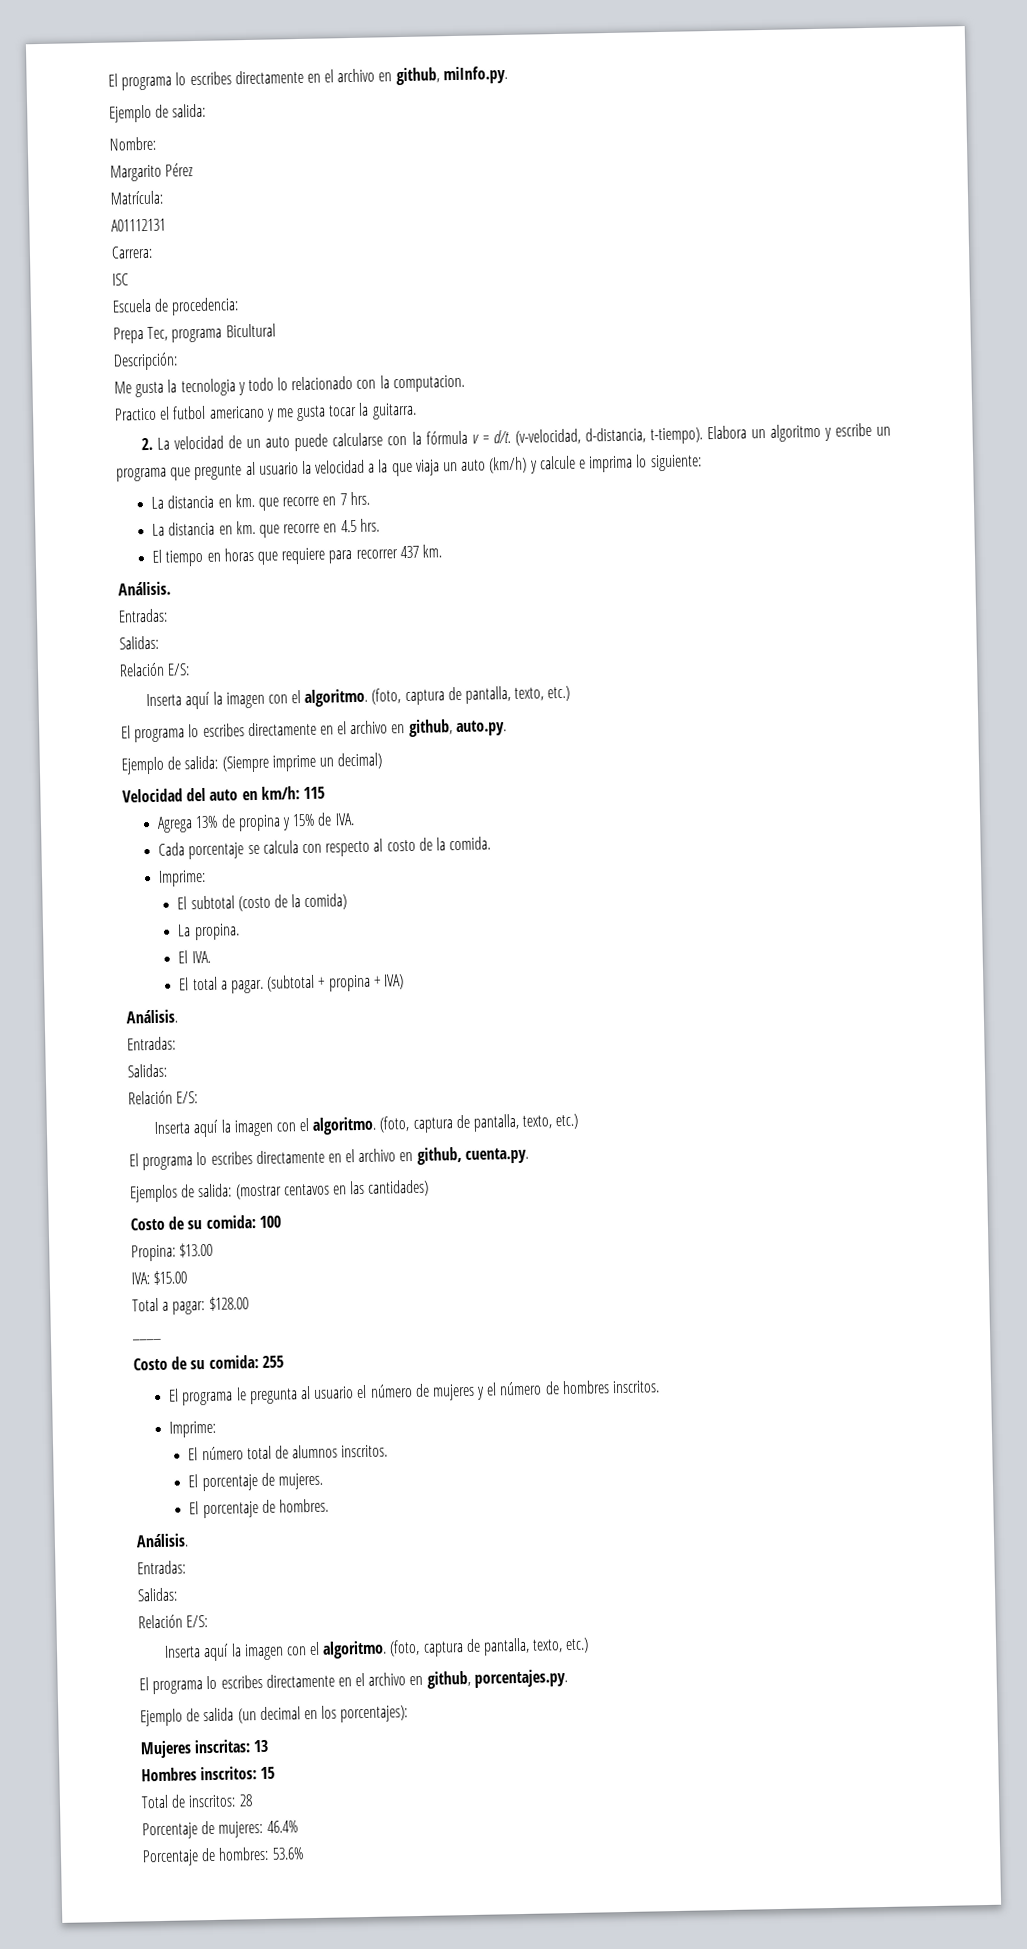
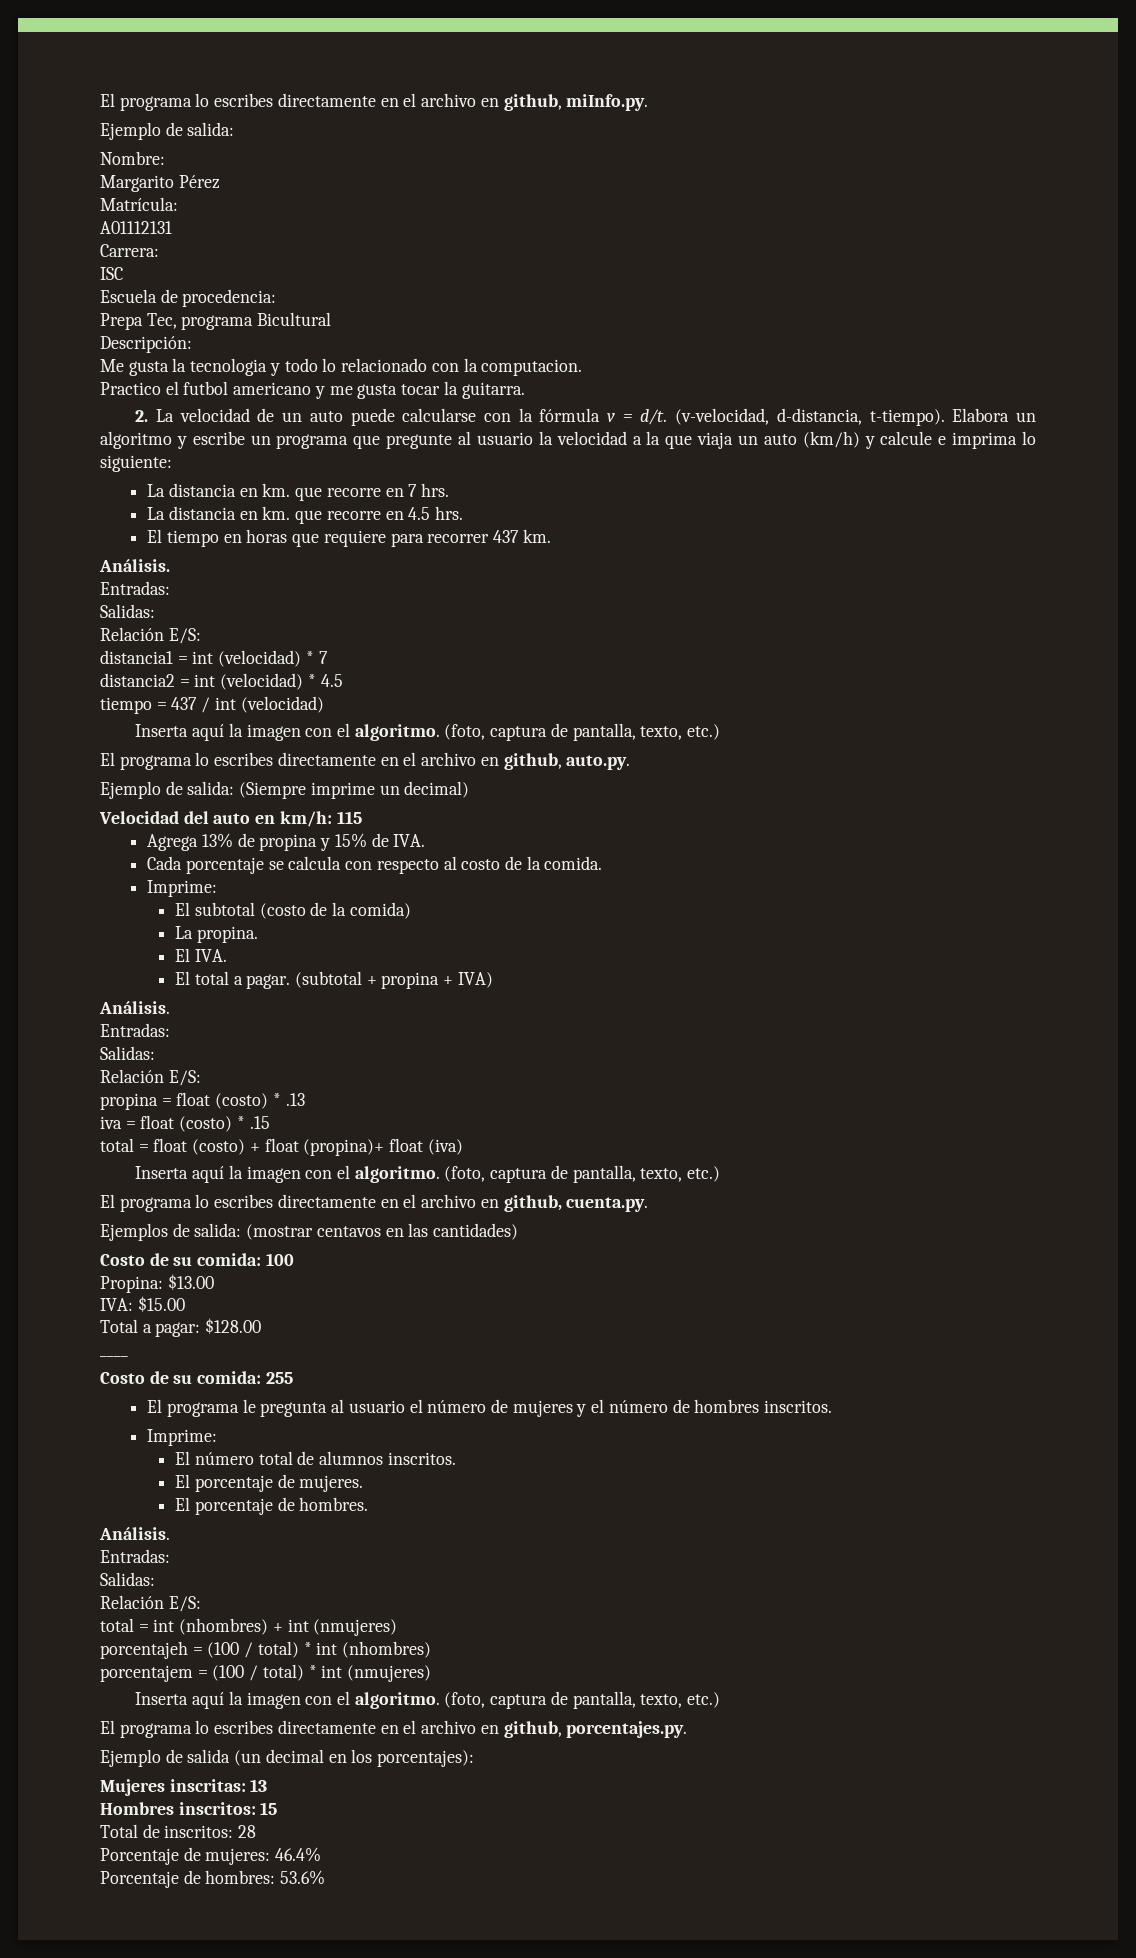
+ distancia1 = int (velocidad) * 7
+ distancia2 = int (velocidad) * 4.5
+ tiempo = 437 / int (velocidad)
+ propina = float (costo) * .13
+ iva = float (costo) * .15
+ total = float (costo) + float (propina)+ float (iva)
+ total = int (nhombres) + int (nmujeres)
+ porcentajeh = (100 / total) * int (nhombres)
+ porcentajem = (100 / total) * int (nmujeres)

